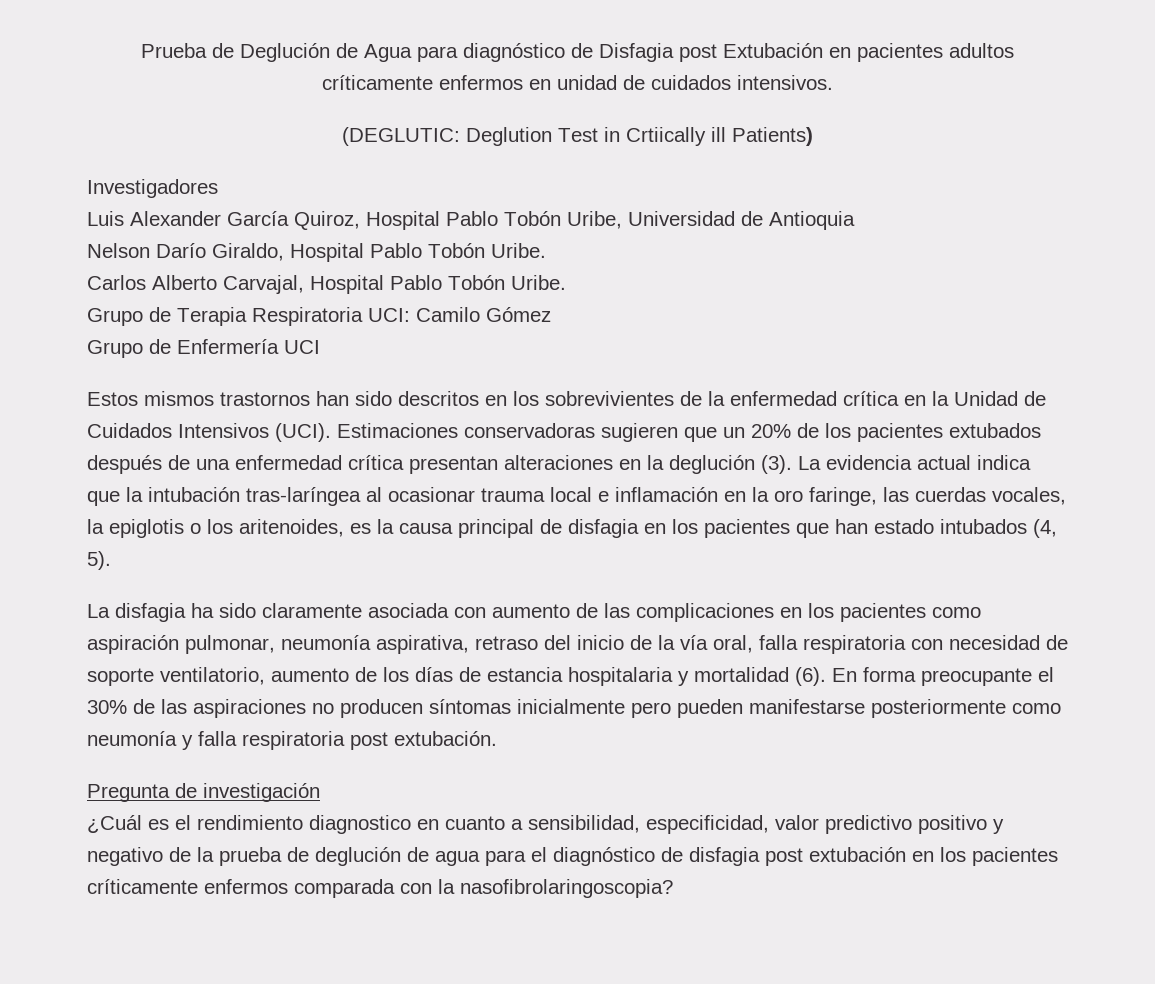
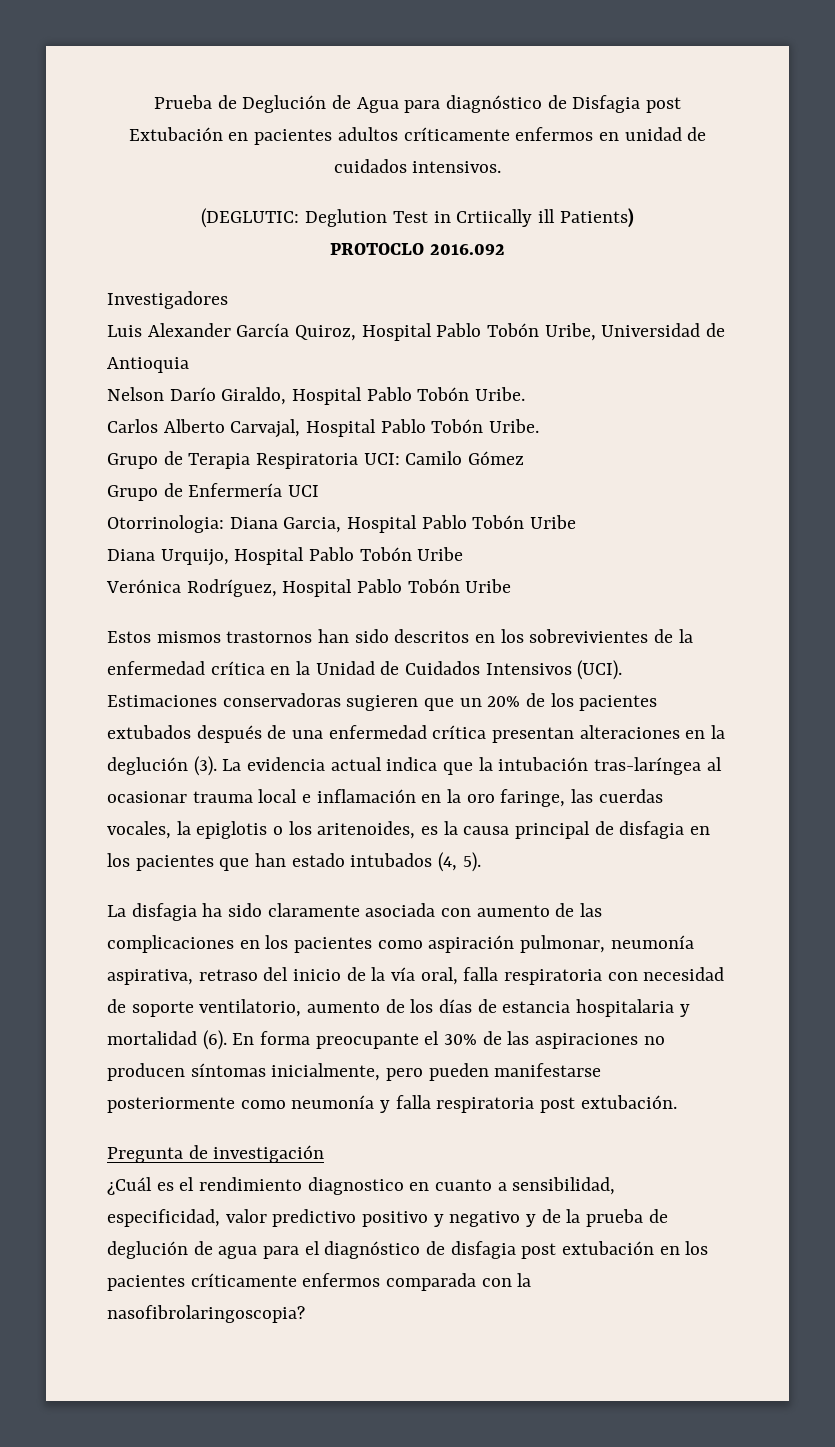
+ PROTOCLO 2016.092
+ Otorrinologia: Diana Garcia, Hospital Pablo Tobón Uribe
+ Diana Urquijo, Hospital Pablo Tobón Uribe
+ Verónica Rodríguez, Hospital Pablo Tobón Uribe
- En forma preocupante el 30% de las aspiraciones no producen síntomas inicialmente pero pueden manifestarse posteriormente como neumonía y falla respiratoria post extubación.
+ En forma preocupante el 30% de las aspiraciones no producen síntomas inicialmente, pero pueden manifestarse posteriormente como neumonía y falla respiratoria post extubación.
- ¿Cuál es el rendimiento diagnostico en cuanto a sensibilidad, especificidad, valor predictivo positivo y negativo de la prueba de deglución de agua para el diagnóstico de disfagia post extubación en los pacientes críticamente enfermos comparada con la nasofibrolaringoscopia?
+ ¿Cuál es el rendimiento diagnostico en cuanto a sensibilidad, especificidad, valor predictivo positivo y negativo y de la prueba de deglución de agua para el diagnóstico de disfagia post extubación en los pacientes críticamente enfermos comparada con la nasofibrolaringoscopia?

